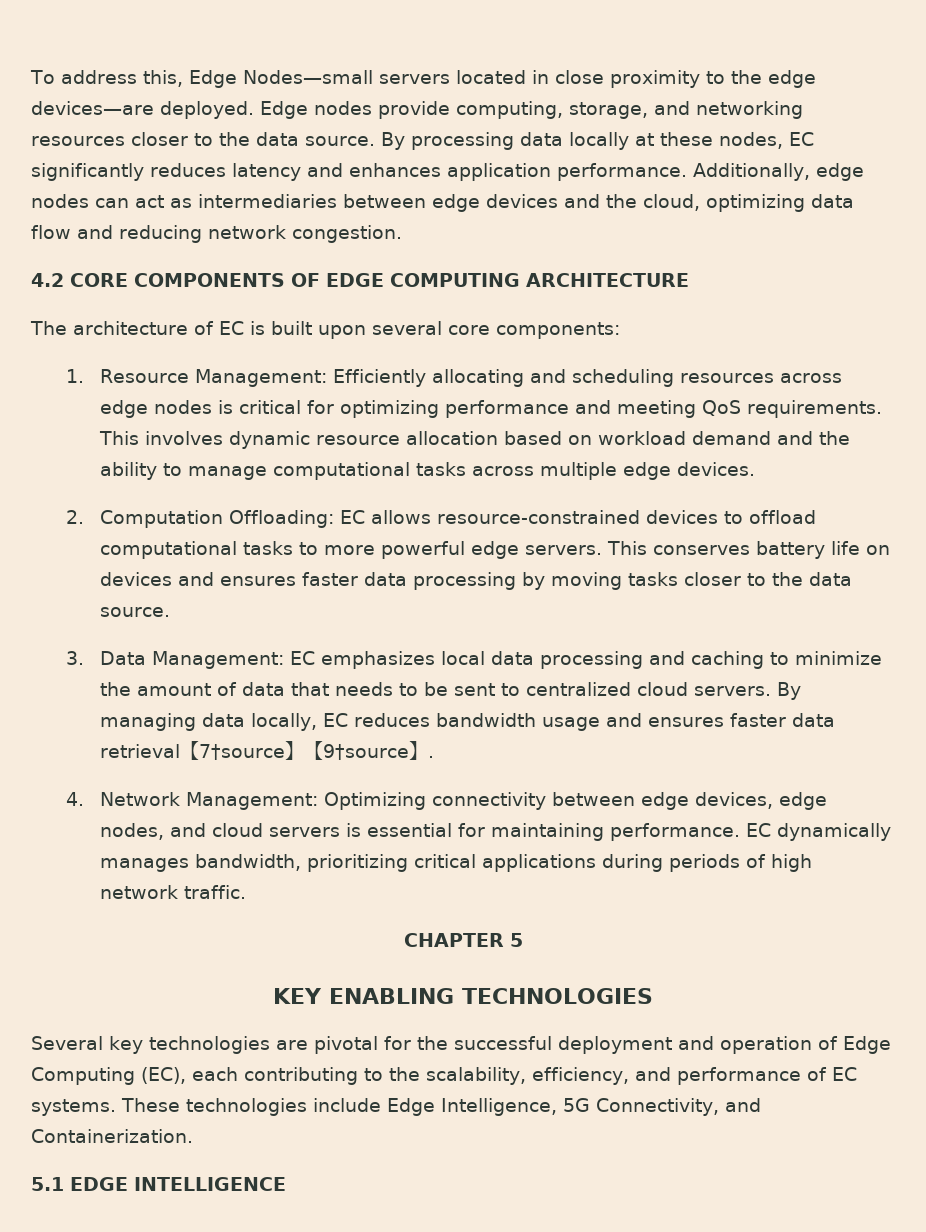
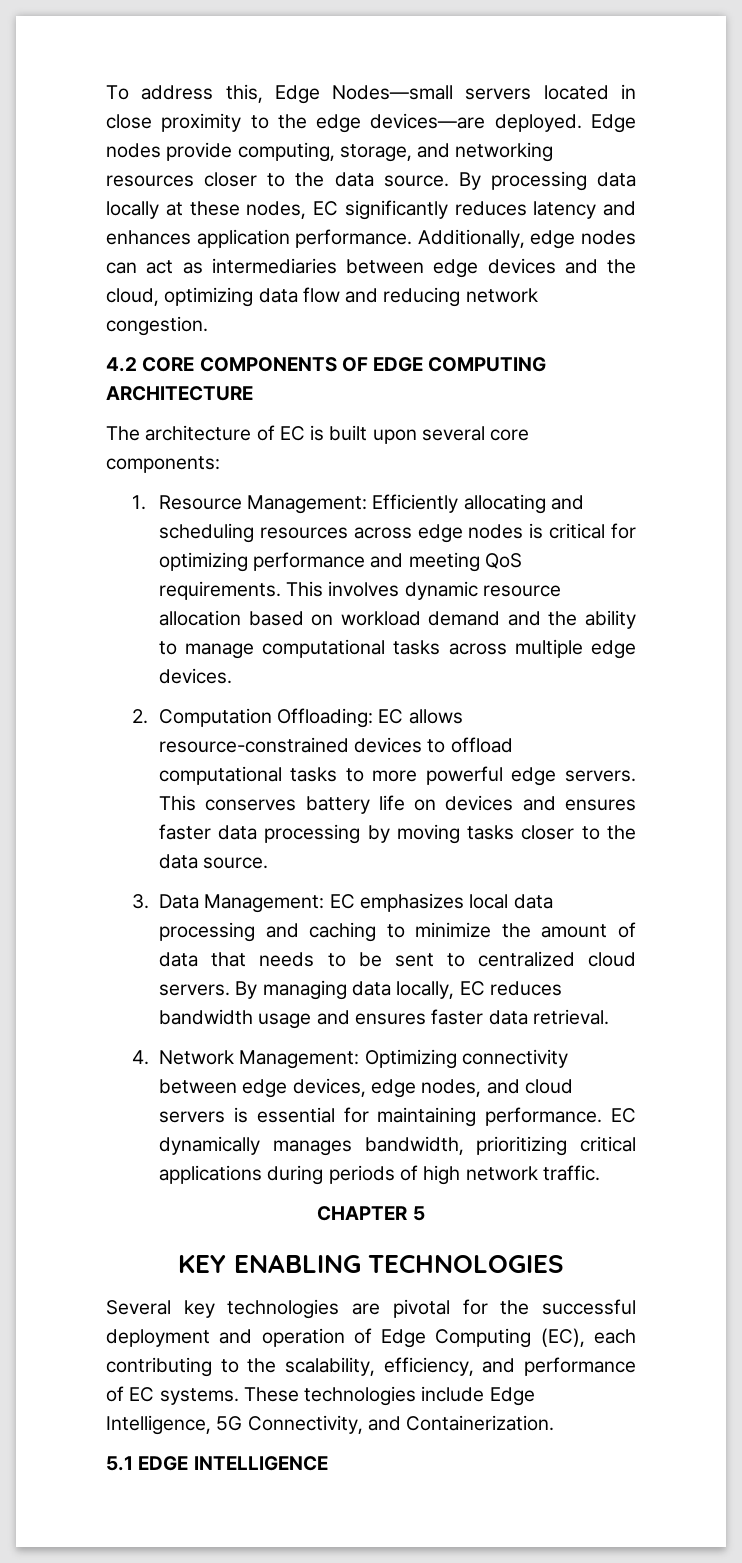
- By managing data locally, EC reduces bandwidth usage and ensures faster data retrieval【7†source】【9†source】.
+ By managing data locally, EC reduces bandwidth usage and ensures faster data retrieval.

